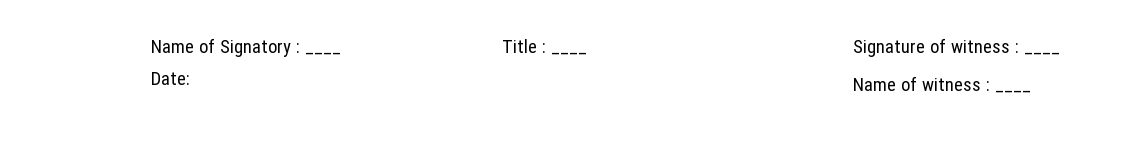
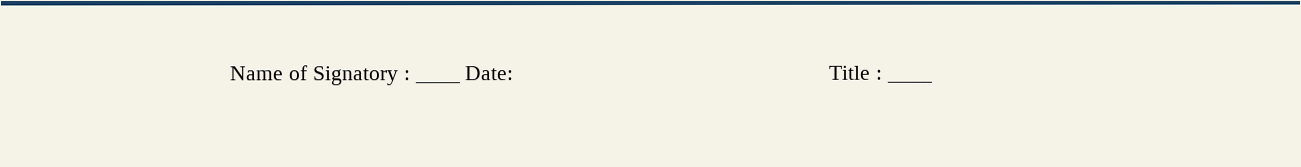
- Signature of witness : ____
- Name of witness : ____

